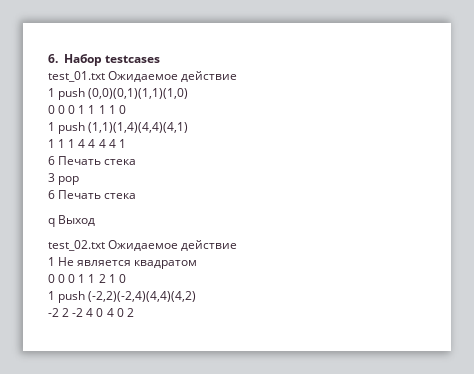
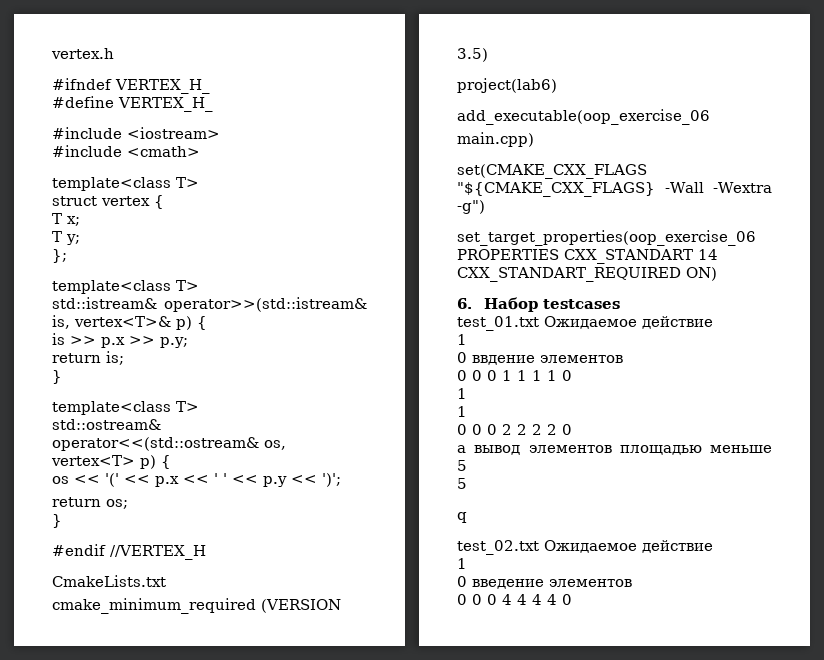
+ vertex.h
+ #ifndef VERTEX_H_
+ #define VERTEX_H_
+ #include <iostream>
+ #include <cmath>
+ template<class T>
+ struct vertex {
+ T x;
+ T y;
+ };
+ template<class T>
+ std::istream& operator>>(std::istream& is, vertex<T>& p) {
+ is >> p.x >> p.y;
+ return is;
+ }
+ template<class T>
+ std::ostream& operator<<(std::ostream& os, vertex<T> p) {
+ os << '(' << p.x << ' ' << p.y << ')';
+ return os;
+ }
+ #endif //VERTEX_H
+ CmakeLists.txt
+ cmake_minimum_required (VERSION 3.5)
+ project(lab6)
+ add_executable(oop_exercise_06
+ main.cpp)
+ set(CMAKE_CXX_FLAGS "${CMAKE_CXX_FLAGS} -Wall -Wextra -g")
+ set_target_properties(oop_exercise_06 PROPERTIES CXX_STANDART 14 CXX_STANDART_REQUIRED ON)
  test_01.txt Ожидаемое действие
- 1 push (0,0)(0,1)(1,1)(1,0)
+ 1
+ 0 ввдение элементов
  0 0 0 1 1 1 1 0
- 1 push (1,1)(1,4)(4,4)(4,1)
- 1 1 1 4 4 4 4 1
- 6 Печать стека
- 3 pop
- 6 Печать стека
+ 1
+ 1
+ 0 0 0 2 2 2 2 0
+ a вывод элементов площадью меньше 5
+ 5
- q Выход
+ q
  test_02.txt Ожидаемое действие
- 1 Не является квадратом
- 0 0 0 1 1 2 1 0
- 1 push (-2,2)(-2,4)(4,4)(4,2)
- -2 2 -2 4 0 4 0 2
+ 1
+ 0 введение элементов
+ 0 0 0 4 4 4 4 0

